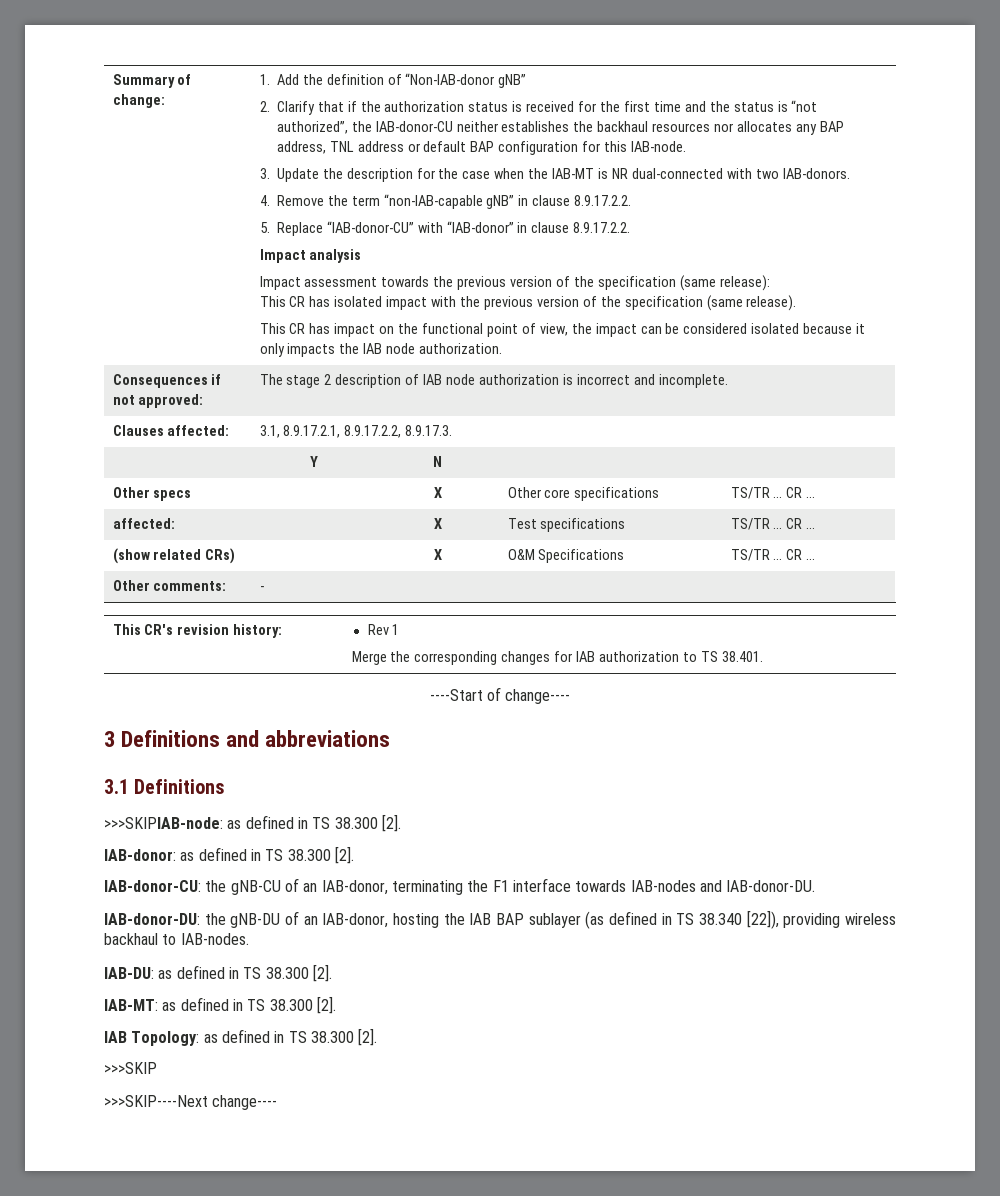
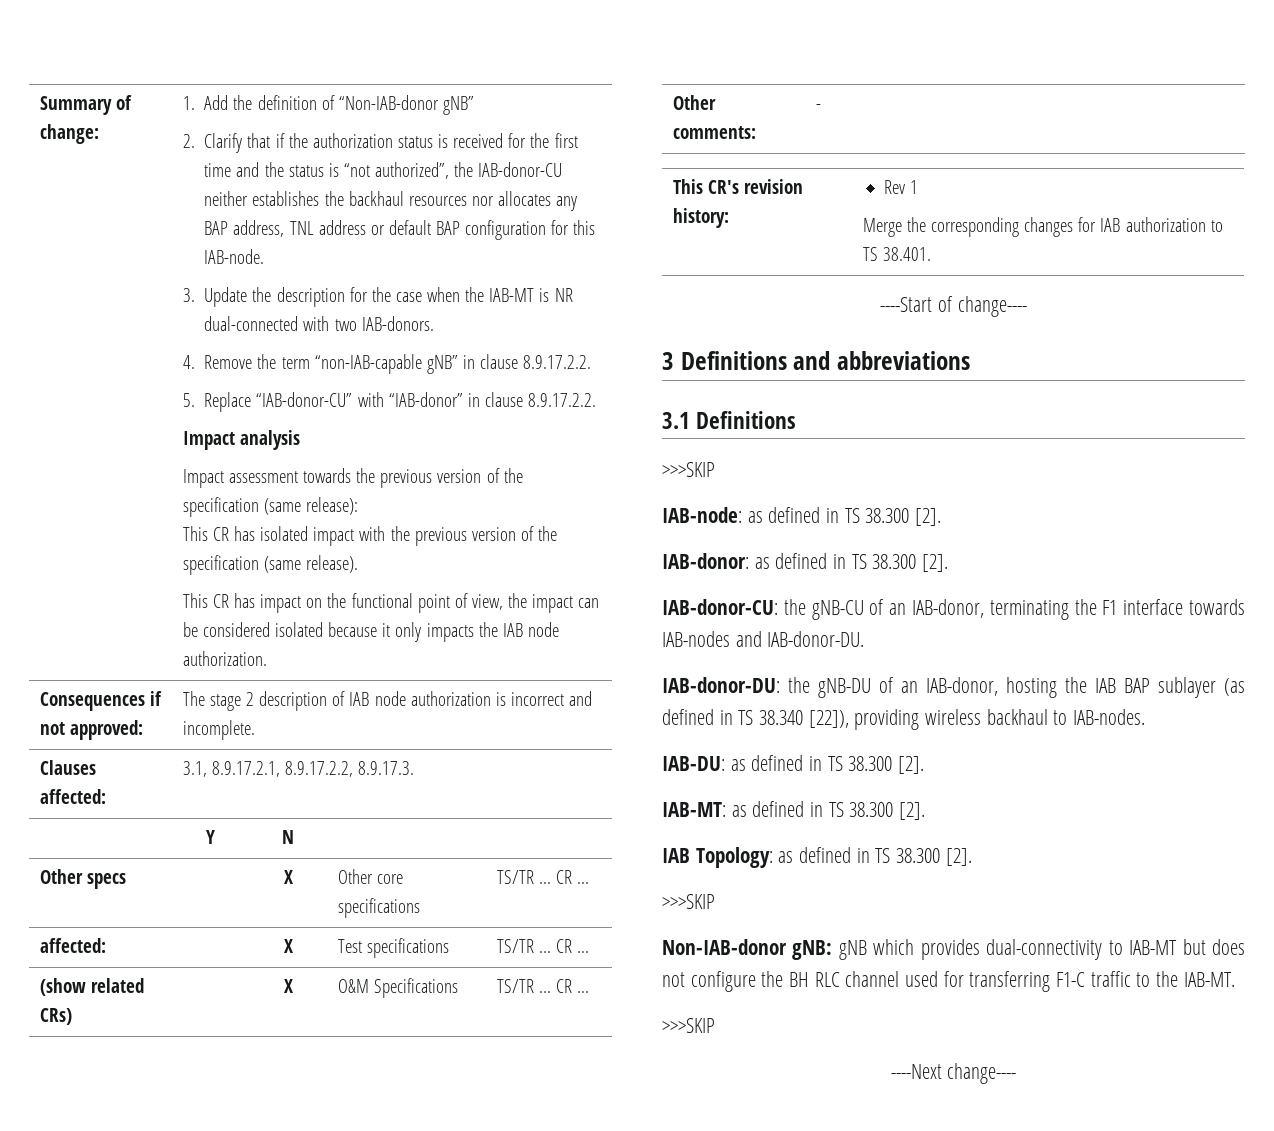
  3.1 Definitions
- >>>SKIPIAB-node: as defined in TS 38.300 [2].
+ >>>SKIP
+ IAB-node: as defined in TS 38.300 [2].
- >>>SKIP----Next change----
+ Non-IAB-donor gNB: gNB which provides dual-connectivity to IAB-MT but does not configure the BH RLC channel used for transferring F1-C traffic to the IAB-MT.
+ >>>SKIP
+ ----Next change----

